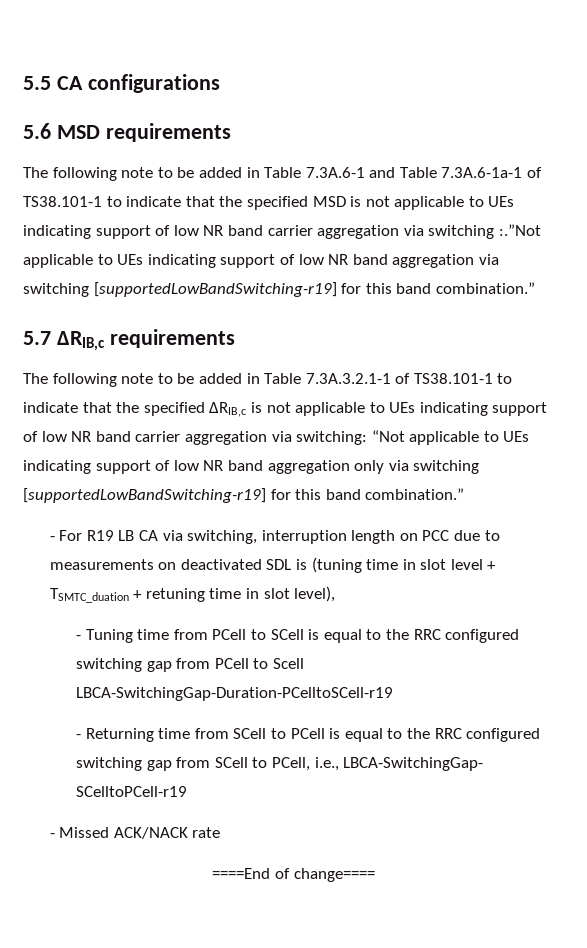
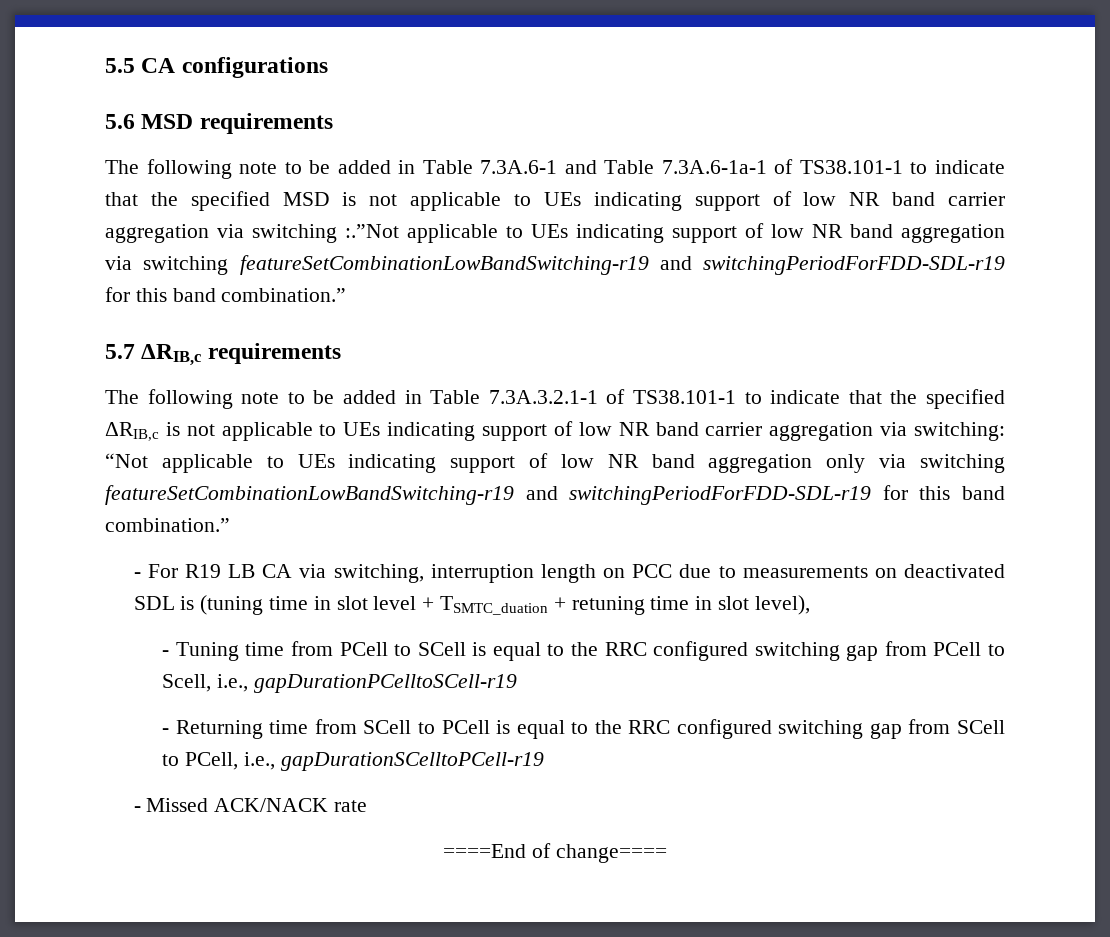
- The following note to be added in Table 7.3A.6-1 and Table 7.3A.6-1a-1 of TS38.101-1 to indicate that the specified MSD is not applicable to UEs indicating support of low NR band carrier aggregation via switching :.”Not applicable to UEs indicating support of low NR band aggregation via switching [supportedLowBandSwitching-r19] for this band combination.”
+ The following note to be added in Table 7.3A.6-1 and Table 7.3A.6-1a-1 of TS38.101-1 to indicate that the specified MSD is not applicable to UEs indicating support of low NR band carrier aggregation via switching :.”Not applicable to UEs indicating support of low NR band aggregation via switching featureSetCombinationLowBandSwitching-r19 and switchingPeriodForFDD-SDL-r19 for this band combination.”
- The following note to be added in Table 7.3A.3.2.1-1 of TS38.101-1 to indicate that the specified ΔRIB,c is not applicable to UEs indicating support of low NR band carrier aggregation via switching: “Not applicable to UEs indicating support of low NR band aggregation only via switching [supportedLowBandSwitching-r19] for this band combination.”
+ The following note to be added in Table 7.3A.3.2.1-1 of TS38.101-1 to indicate that the specified ΔRIB,c is not applicable to UEs indicating support of low NR band carrier aggregation via switching: “Not applicable to UEs indicating support of low NR band aggregation only via switching featureSetCombinationLowBandSwitching-r19 and switchingPeriodForFDD-SDL-r19 for this band combination.”
- - Tuning time from PCell to SCell is equal to the RRC configured switching gap from PCell to Scell LBCA-SwitchingGap-Duration-PCelltoSCell-r19
+ - Tuning time from PCell to SCell is equal to the RRC configured switching gap from PCell to Scell, i.e., gapDurationPCelltoSCell-r19
- - Returning time from SCell to PCell is equal to the RRC configured switching gap from SCell to PCell, i.e., LBCA-SwitchingGap- SCelltoPCell-r19
+ - Returning time from SCell to PCell is equal to the RRC configured switching gap from SCell to PCell, i.e., gapDurationSCelltoPCell-r19

